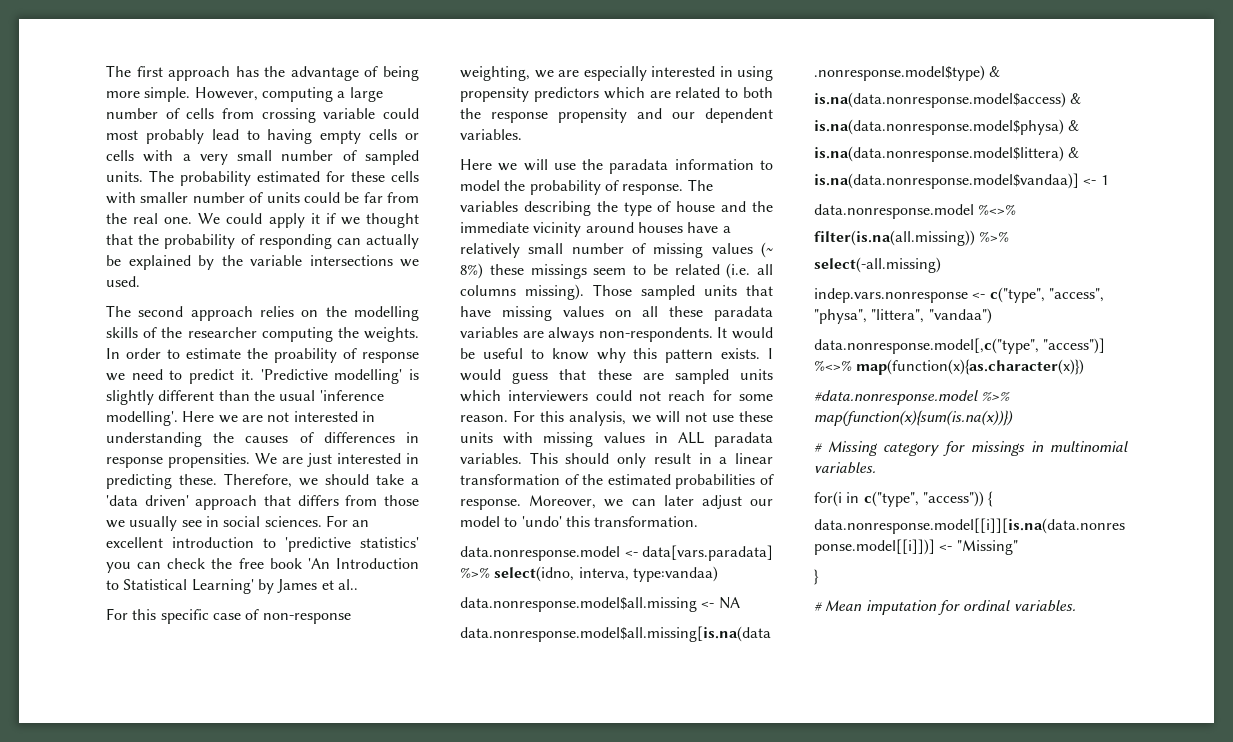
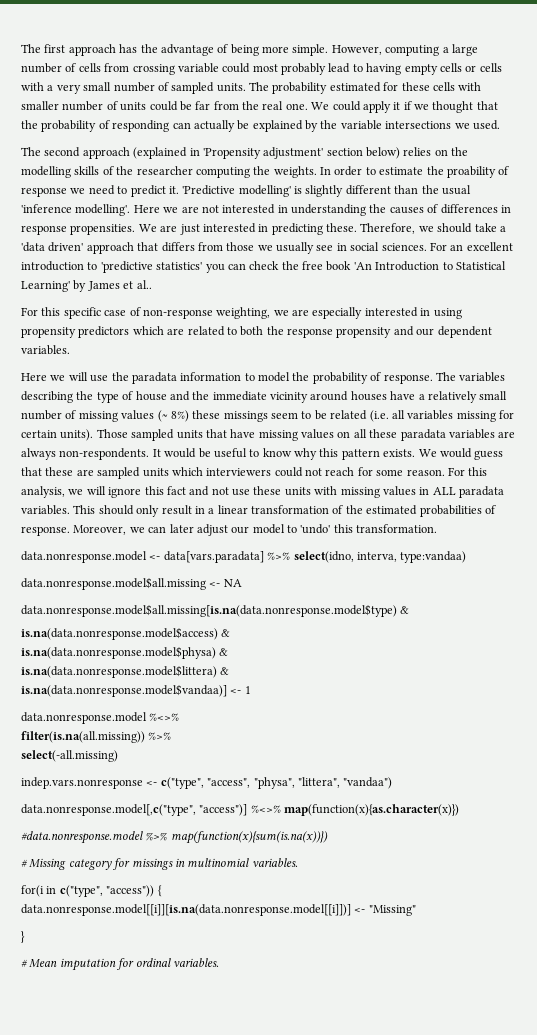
- The second approach relies on the modelling skills of the researcher computing the weights.
+ The second approach (explained in 'Propensity adjustment' section below) relies on the modelling skills of the researcher computing the weights.
- The variables describing the type of house and the immediate vicinity around houses have a relatively small number of missing values (~ 8%) these missings seem to be related (i.e. all columns missing).
+ The variables describing the type of house and the immediate vicinity around houses have a relatively small number of missing values (~ 8%) these missings seem to be related (i.e. all variables missing for certain units).
- I would guess that these are sampled units which interviewers could not reach for some reason.
+ We would guess that these are sampled units which interviewers could not reach for some reason.
- For this analysis, we will not use these units with missing values in ALL paradata variables.
+ For this analysis, we will ignore this fact and not use these units with missing values in ALL paradata variables.

